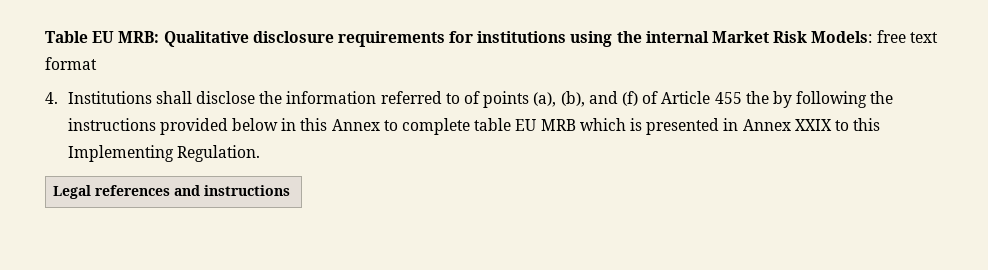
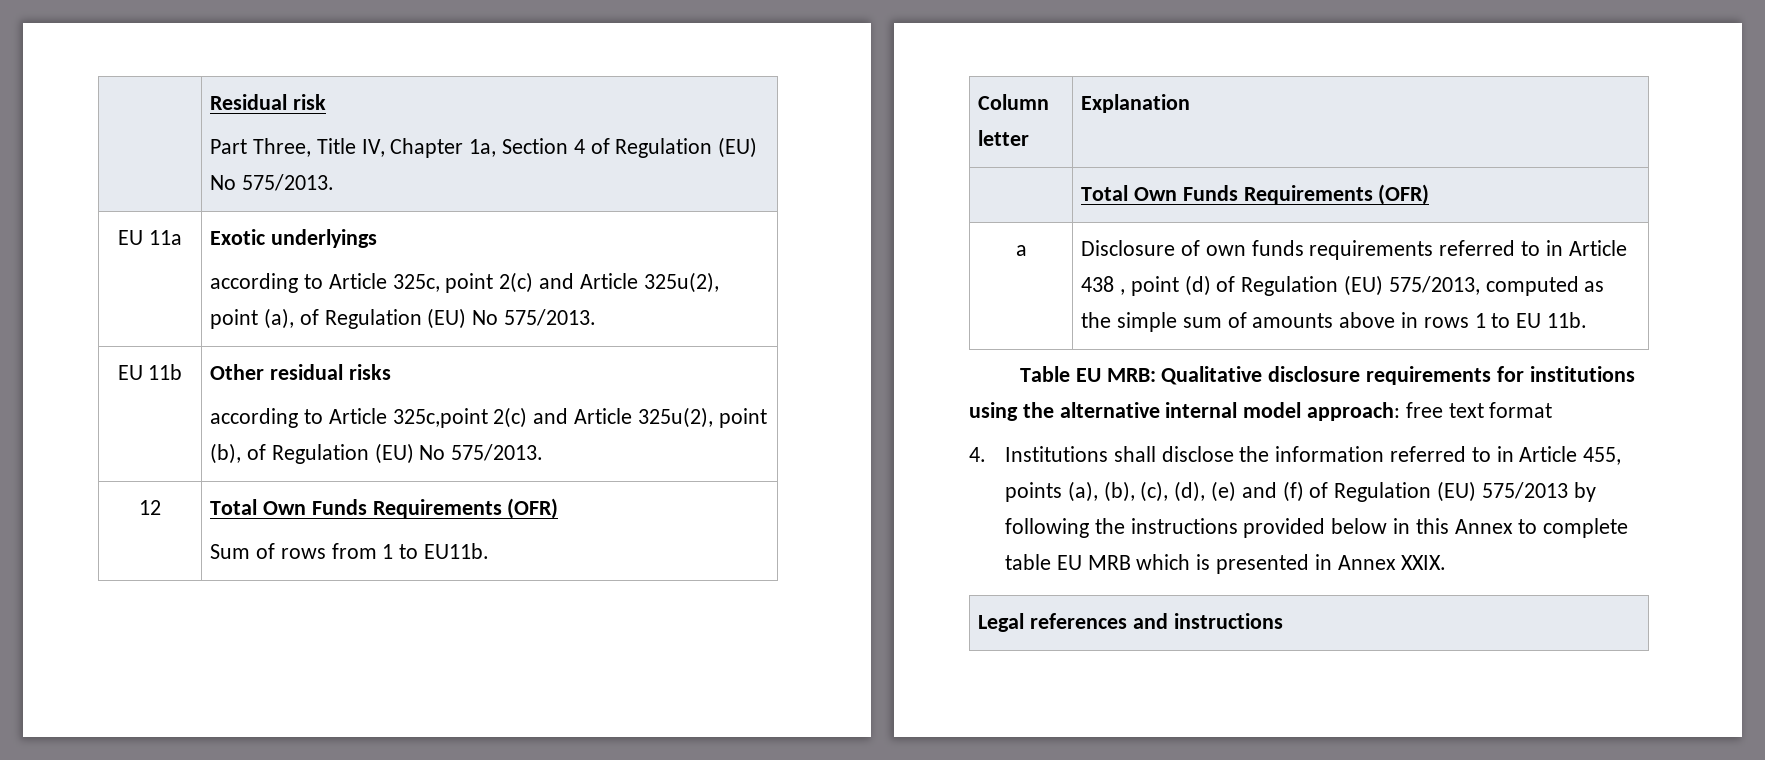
+ | Residual risk
+ Part Three, Title IV, Chapter 1a, Section 4 of Regulation (EU) No 575/2013.
+ EU 11a | Exotic underlyings
+ according to Article 325c, point 2(c) and Article 325u(2), point (a), of Regulation (EU) No 575/2013.
+ EU 11b | Other residual risks
+ according to Article 325c,point 2(c) and Article 325u(2), point (b), of Regulation (EU) No 575/2013.
+ 12 | Total Own Funds Requirements (OFR)
+ Sum of rows from 1 to EU11b.
+ Column letter | Explanation
+ | Total Own Funds Requirements (OFR)
+ a | Disclosure of own funds requirements referred to in Article 438 , point (d) of Regulation (EU) 575/2013, computed as the simple sum of amounts above in rows 1 to EU 11b.
- Table EU MRB: Qualitative disclosure requirements for institutions using the internal Market Risk Models: free text format
+ Table EU MRB: Qualitative disclosure requirements for institutions using the alternative internal model approach: free text format
- 4. Institutions shall disclose the information referred to of points (a), (b), and (f) of Article 455 the by following the instructions provided below in this Annex to complete table EU MRB which is presented in Annex XXIX to this Implementing Regulation.
+ 4. Institutions shall disclose the information referred to in Article 455, points (a), (b), (c), (d), (e) and (f) of Regulation (EU) 575/2013 by following the instructions provided below in this Annex to complete table EU MRB which is presented in Annex XXIX.

